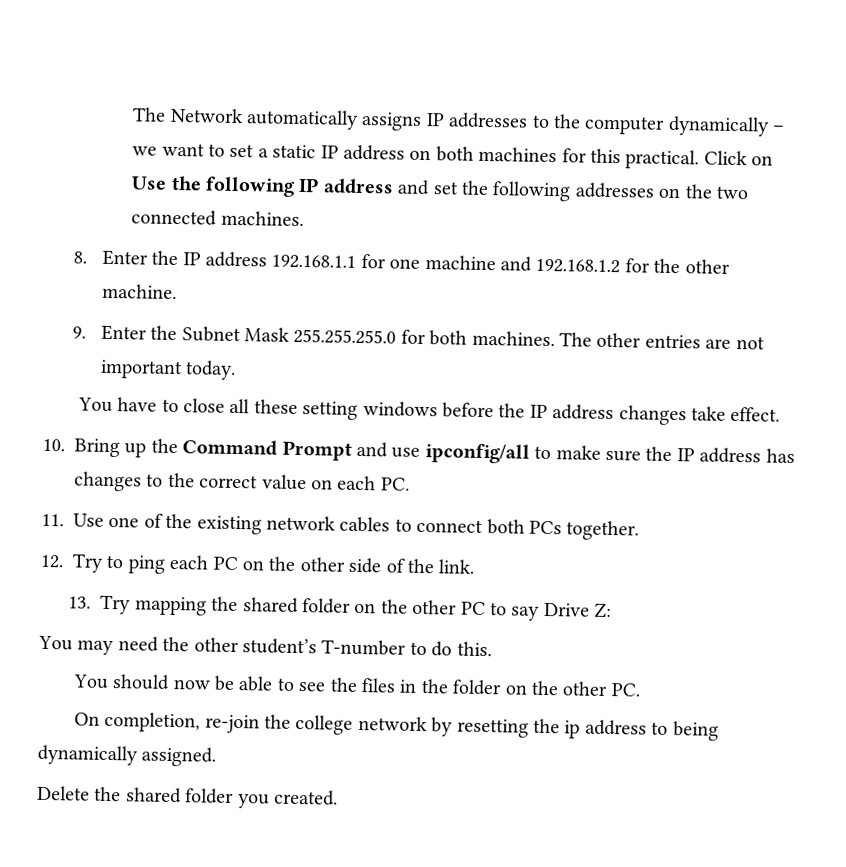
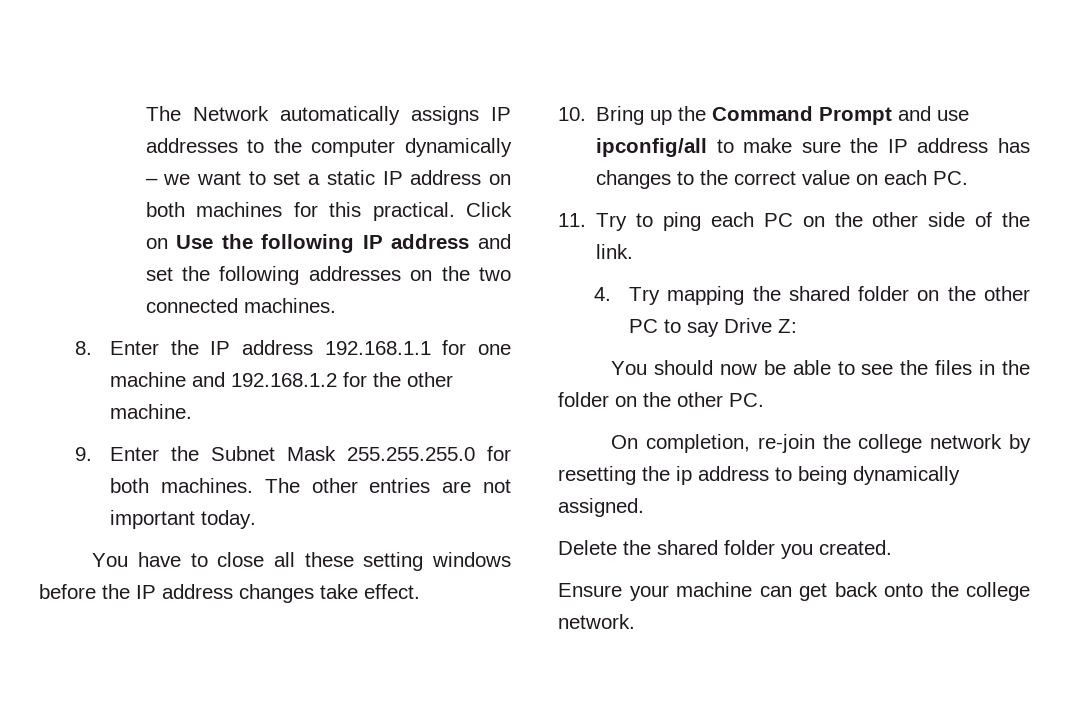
- 11. Use one of the existing network cables to connect both PCs together.
- 12. Try to ping each PC on the other side of the link.
+ 11. Try to ping each PC on the other side of the link.
- 13. Try mapping the shared folder on the other PC to say Drive Z:
+ 4. Try mapping the shared folder on the other PC to say Drive Z:
- You may need the other student’s T-number to do this.
+ Ensure your machine can get back onto the college network.

